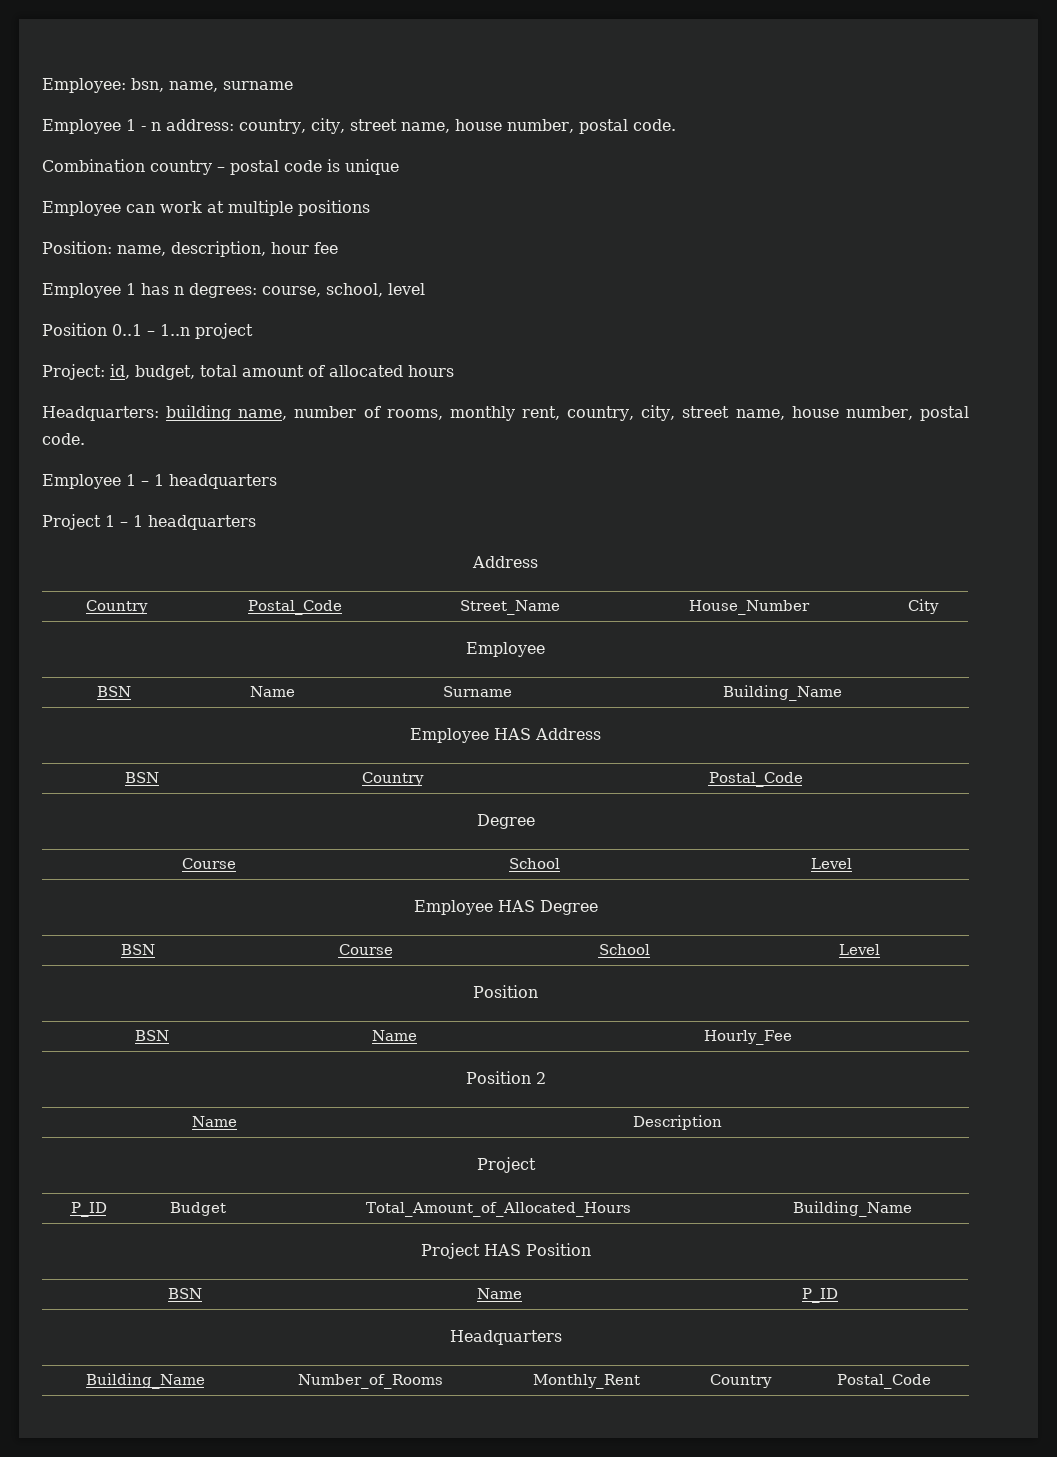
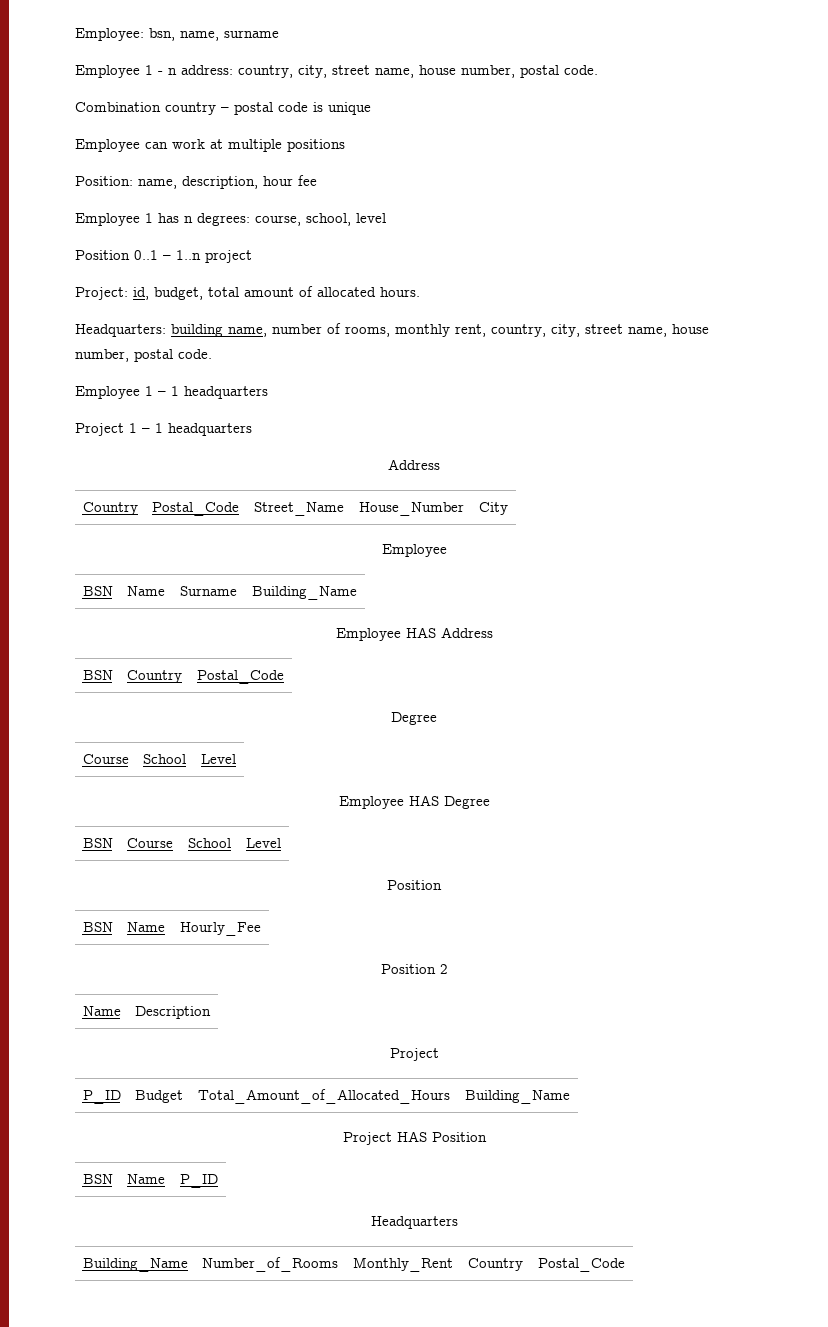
- Project: id, budget, total amount of allocated hours
+ Project: id, budget, total amount of allocated hours.

